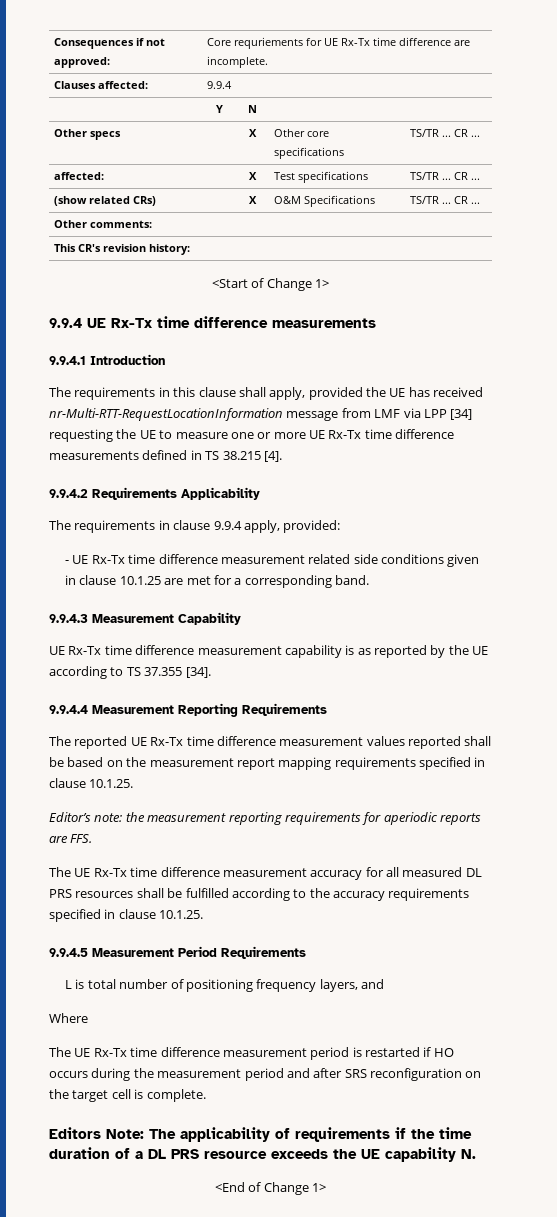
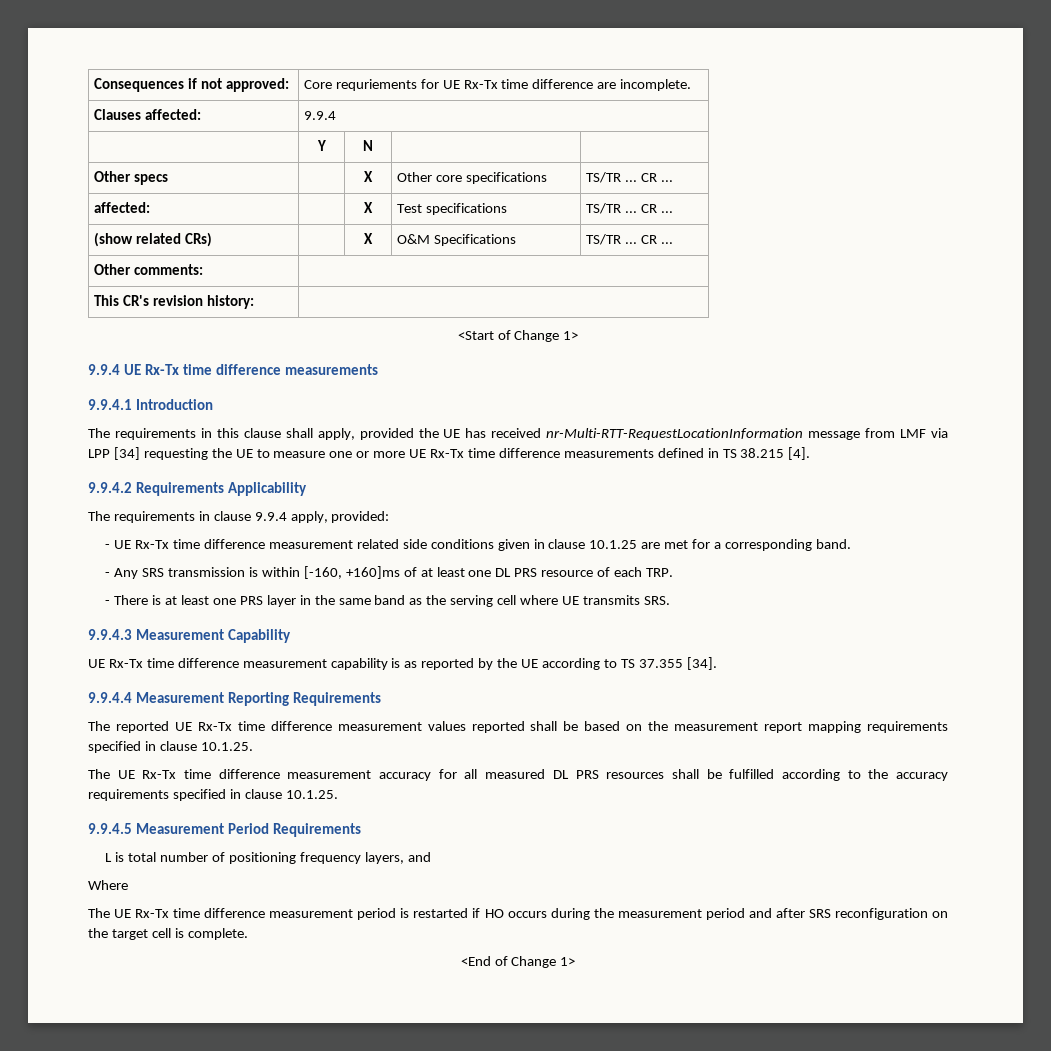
+ - Any SRS transmission is within [-160, +160]ms of at least one DL PRS resource of each TRP.
+ - There is at least one PRS layer in the same band as the serving cell where UE transmits SRS.
- Editor’s note: the measurement reporting requirements for aperiodic reports are FFS.
- Editors Note: The applicability of requirements if the time duration of a DL PRS resource exceeds the UE capability N.

